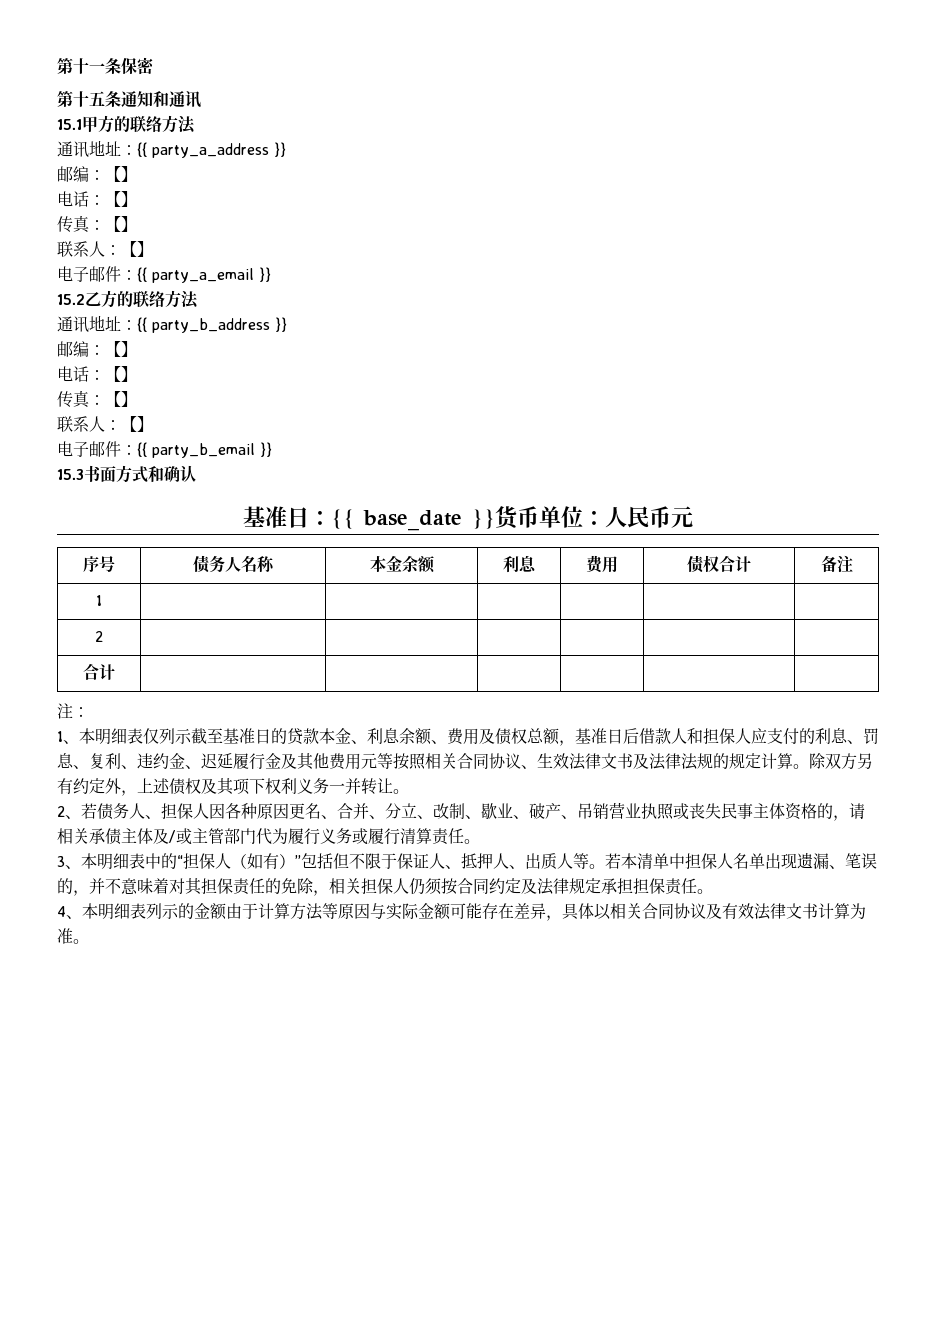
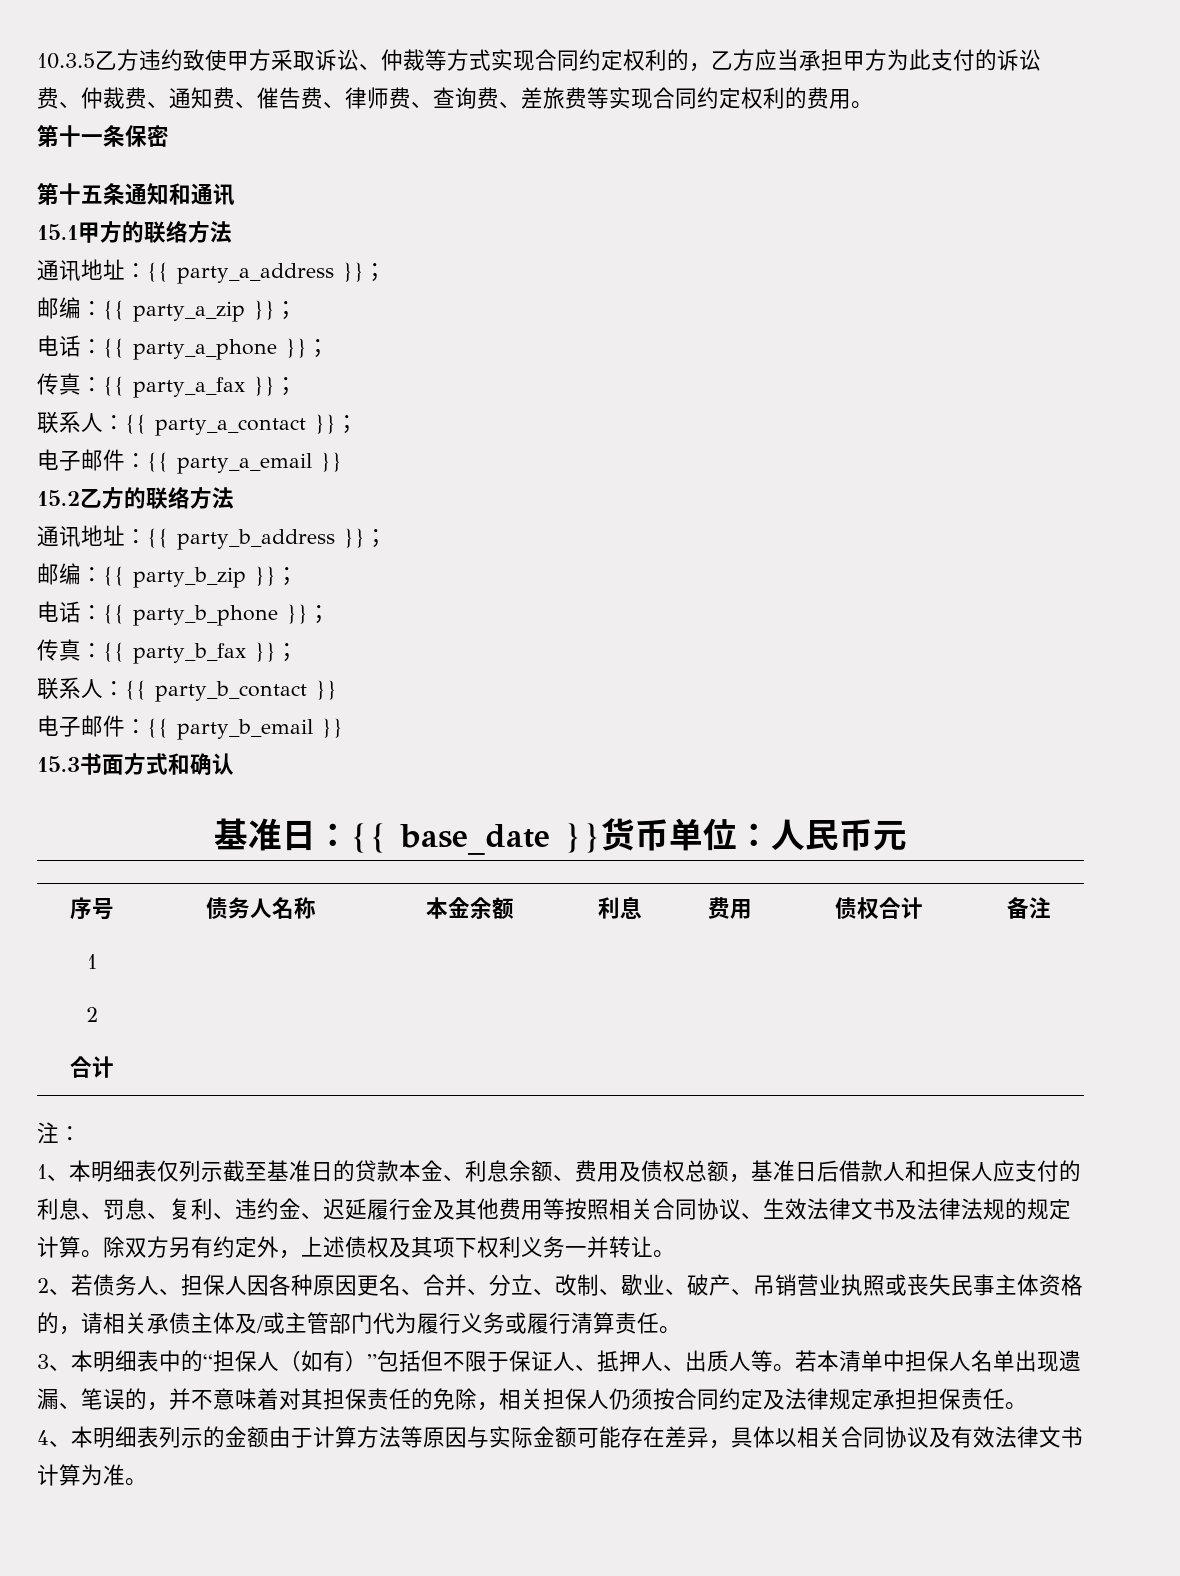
+ 10.3.5乙方违约致使甲方采取诉讼、仲裁等方式实现合同约定权利的，乙方应当承担甲方为此支付的诉讼费、仲裁费、通知费、催告费、律师费、查询费、差旅费等实现合同约定权利的费用。
- 通讯地址：{{ party_a_address }}
- 邮编：【】
- 电话：【】
- 传真：【】
- 联系人：【】
+ 通讯地址：{{ party_a_address }}；
+ 邮编：{{ party_a_zip }}；
+ 电话：{{ party_a_phone }}；
+ 传真：{{ party_a_fax }}；
+ 联系人：{{ party_a_contact }}；
- 通讯地址：{{ party_b_address }}
- 邮编：【】
- 电话：【】
- 传真：【】
- 联系人：【】
+ 通讯地址：{{ party_b_address }}；
+ 邮编：{{ party_b_zip }}；
+ 电话：{{ party_b_phone }}；
+ 传真：{{ party_b_fax }}；
+ 联系人：{{ party_b_contact }}
- 1、本明细表仅列示截至基准日的贷款本金、利息余额、费用及债权总额，基准日后借款人和担保人应支付的利息、罚息、复利、违约金、迟延履行金及其他费用元等按照相关合同协议、生效法律文书及法律法规的规定计算。
+ 1、本明细表仅列示截至基准日的贷款本金、利息余额、费用及债权总额，基准日后借款人和担保人应支付的利息、罚息、复利、违约金、迟延履行金及其他费用等按照相关合同协议、生效法律文书及法律法规的规定计算。

